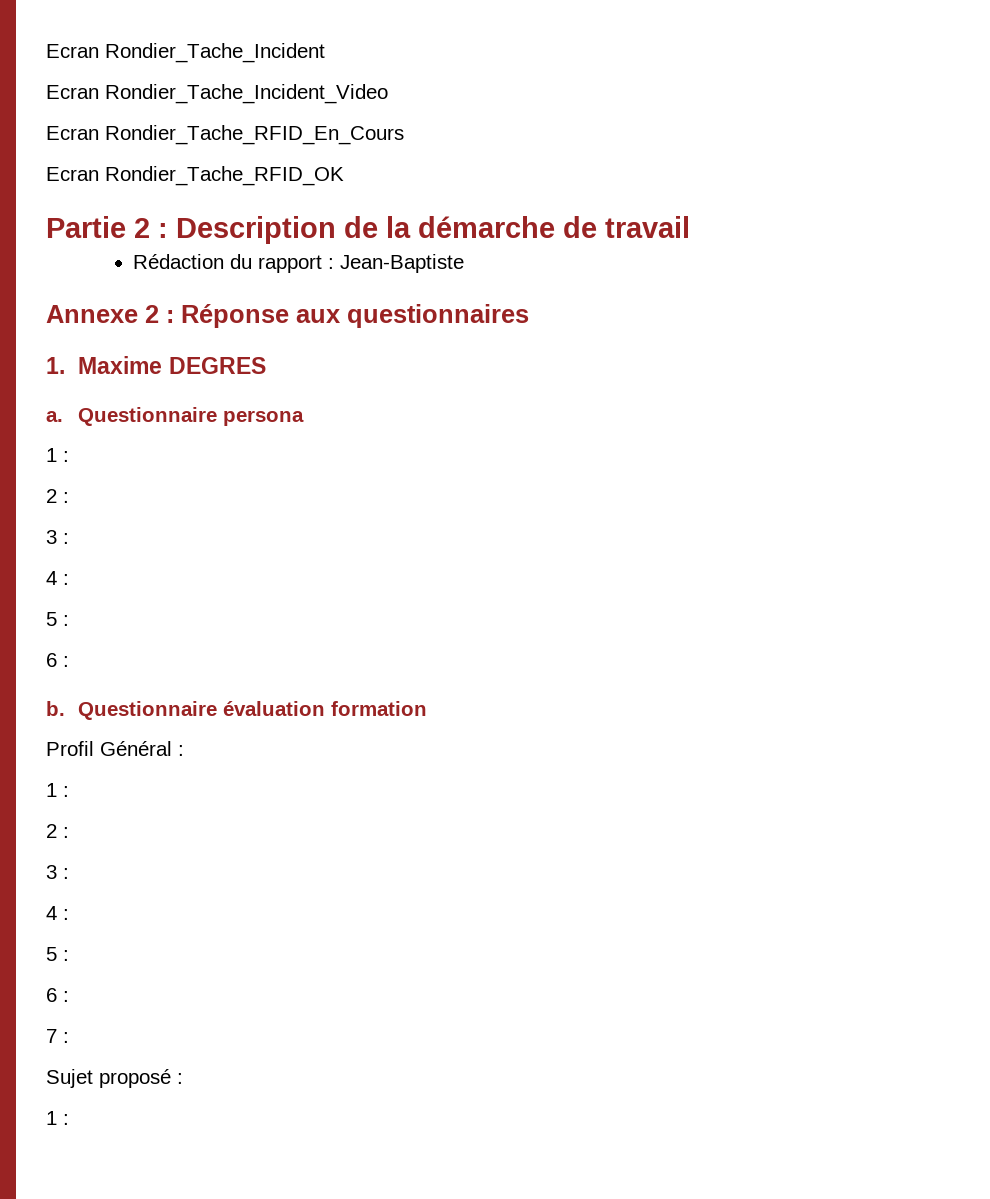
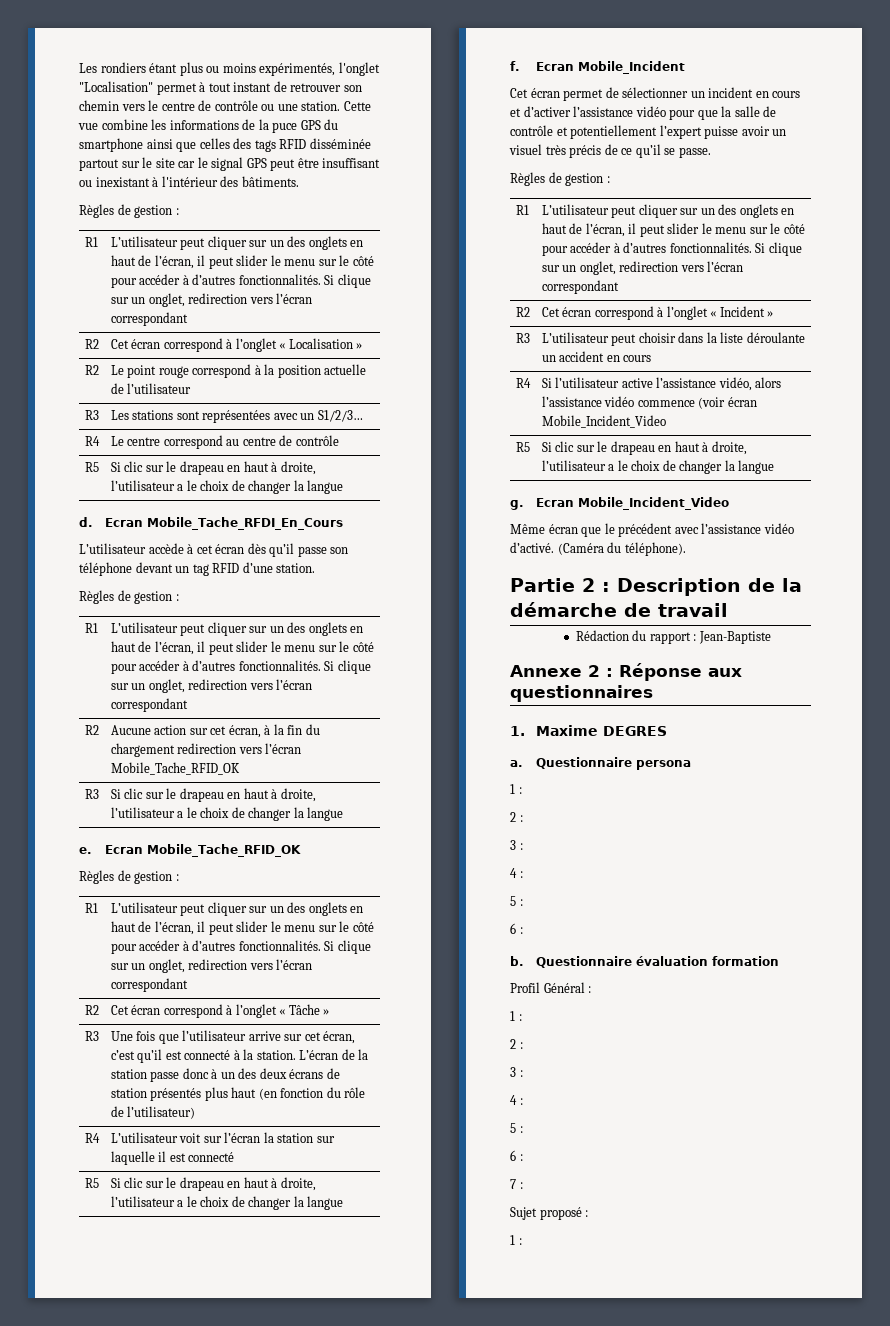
- Ecran Rondier_Tache_Incident
- Ecran Rondier_Tache_Incident_Video
- Ecran Rondier_Tache_RFID_En_Cours
- Ecran Rondier_Tache_RFID_OK
+ Les rondiers étant plus ou moins expérimentés, l'onglet "Localisation" permet à tout instant de retrouver son chemin vers le centre de contrôle ou une station. Cette vue combine les informations de la puce GPS du smartphone ainsi que celles des tags RFID disséminée partout sur le site car le signal GPS peut être insuffisant ou inexistant à l'intérieur des bâtiments.
+ Règles de gestion :
+ R1 | L’utilisateur peut cliquer sur un des onglets en haut de l’écran, il peut slider le menu sur le côté pour accéder à d’autres fonctionnalités. Si clique sur un onglet, redirection vers l’écran correspondant
+ R2 | Cet écran correspond à l’onglet « Localisation »
+ R2 | Le point rouge correspond à la position actuelle de l’utilisateur
+ R3 | Les stations sont représentées avec un S1/2/3…
+ R4 | Le centre correspond au centre de contrôle
+ R5 | Si clic sur le drapeau en haut à droite, l’utilisateur a le choix de changer la langue
+ d. Ecran Mobile_Tache_RFDI_En_Cours
+ L’utilisateur accède à cet écran dès qu’il passe son téléphone devant un tag RFID d’une station.
+ Règles de gestion :
+ R1 | L’utilisateur peut cliquer sur un des onglets en haut de l’écran, il peut slider le menu sur le côté pour accéder à d’autres fonctionnalités. Si clique sur un onglet, redirection vers l’écran correspondant
+ R2 | Aucune action sur cet écran, à la fin du chargement redirection vers l’écran Mobile_Tache_RFID_OK
+ R3 | Si clic sur le drapeau en haut à droite, l’utilisateur a le choix de changer la langue
+ e. Ecran Mobile_Tache_RFID_OK
+ Règles de gestion :
+ R1 | L’utilisateur peut cliquer sur un des onglets en haut de l’écran, il peut slider le menu sur le côté pour accéder à d’autres fonctionnalités. Si clique sur un onglet, redirection vers l’écran correspondant
+ R2 | Cet écran correspond à l’onglet « Tâche »
+ R3 | Une fois que l’utilisateur arrive sur cet écran, c’est qu’il est connecté à la station. L’écran de la station passe donc à un des deux écrans de station présentés plus haut (en fonction du rôle de l’utilisateur)
+ R4 | L’utilisateur voit sur l’écran la station sur laquelle il est connecté
+ R5 | Si clic sur le drapeau en haut à droite, l’utilisateur a le choix de changer la langue
+ f. Ecran Mobile_Incident
+ Cet écran permet de sélectionner un incident en cours et d’activer l’assistance vidéo pour que la salle de contrôle et potentiellement l’expert puisse avoir un visuel très précis de ce qu’il se passe.
+ Règles de gestion :
+ R1 | L’utilisateur peut cliquer sur un des onglets en haut de l’écran, il peut slider le menu sur le côté pour accéder à d’autres fonctionnalités. Si clique sur un onglet, redirection vers l’écran correspondant
+ R2 | Cet écran correspond à l’onglet « Incident »
+ R3 | L’utilisateur peut choisir dans la liste déroulante un accident en cours
+ R4 | Si l’utilisateur active l’assistance vidéo, alors l’assistance vidéo commence (voir écran Mobile_Incident_Video
+ R5 | Si clic sur le drapeau en haut à droite, l’utilisateur a le choix de changer la langue
+ g. Ecran Mobile_Incident_Video
+ Même écran que le précédent avec l’assistance vidéo d’activé. (Caméra du téléphone).

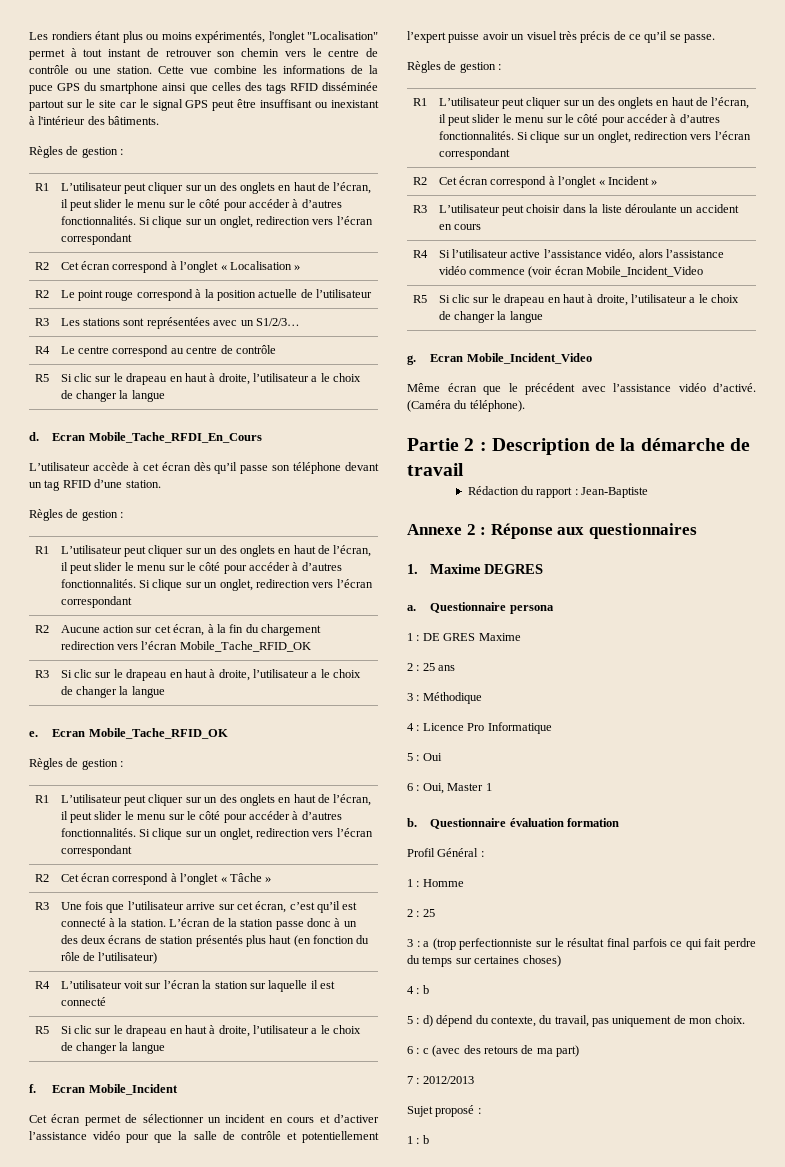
  Questionnaire persona
- 1 :
- 2 :
- 3 :
- 4 :
- 5 :
- 6 :
+ 1 : DE GRES Maxime
+ 2 : 25 ans
+ 3 : Méthodique
+ 4 : Licence Pro Informatique
+ 5 : Oui
+ 6 : Oui, Master 1
  Profil Général :
- 1 :
- 2 :
- 3 :
- 4 :
- 5 :
- 6 :
+ 1 : Homme
+ 2 : 25
+ 3 : a (trop perfectionniste sur le résultat final parfois ce qui fait perdre du temps sur certaines choses)
+ 4 : b
+ 5 : d) dépend du contexte, du travail, pas uniquement de mon choix.
+ 6 : c (avec des retours de ma part)
- 7 :
+ 7 : 2012/2013
  Sujet proposé :
- 1 :
+ 1 : b

